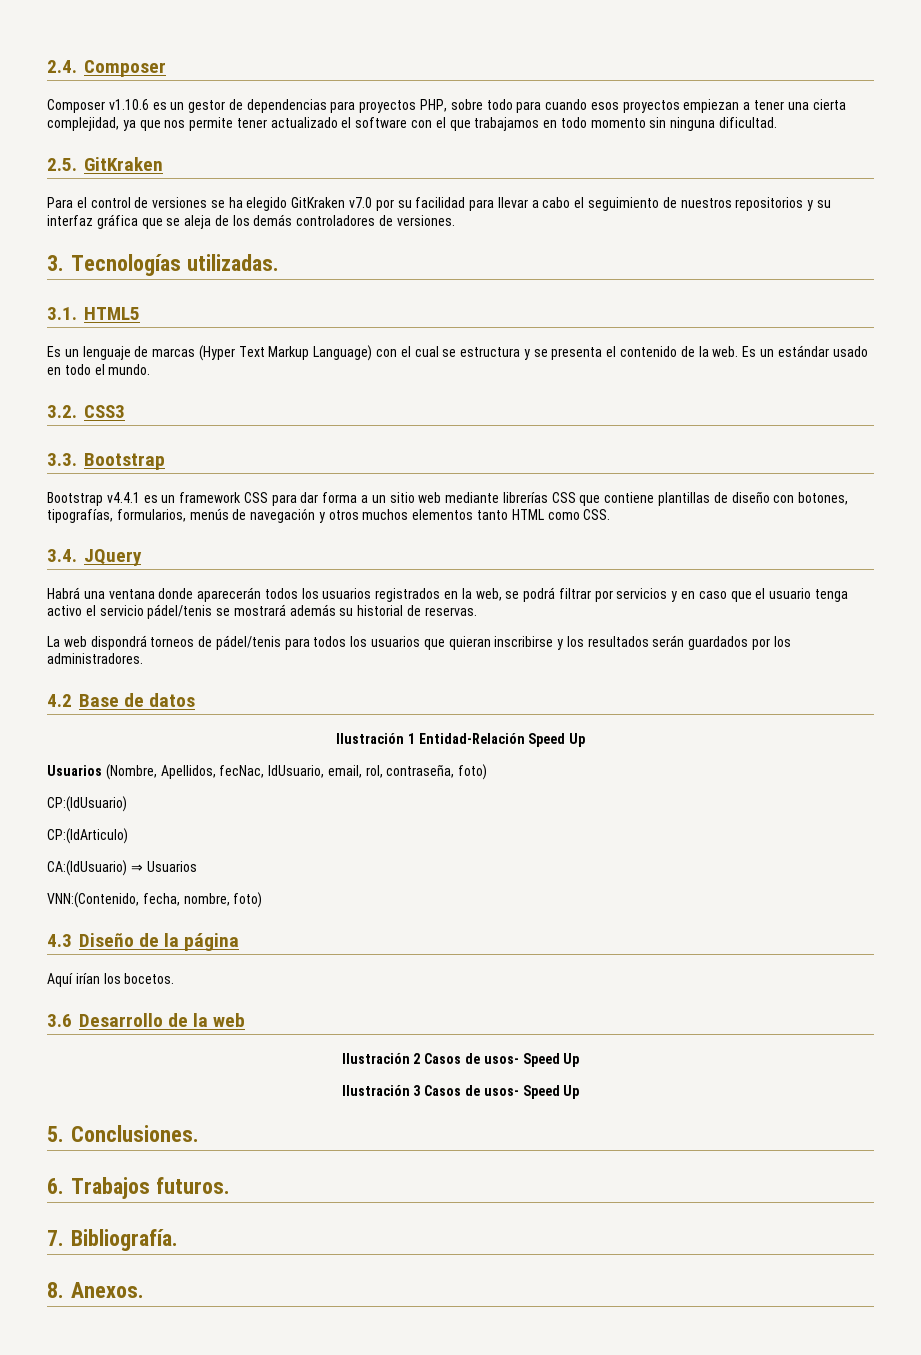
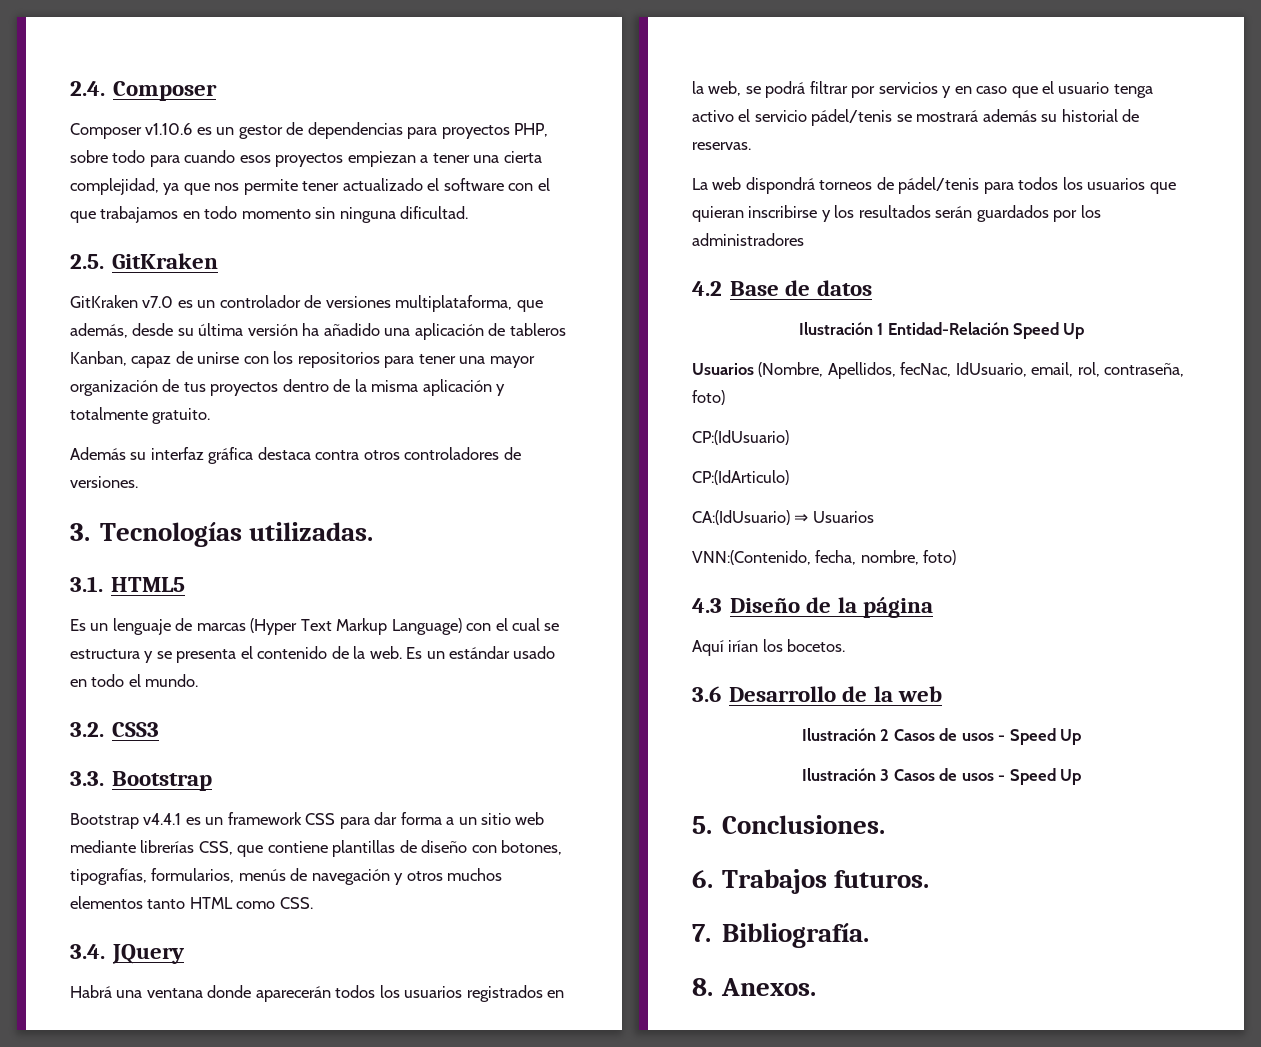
- Para el control de versiones se ha elegido GitKraken v7.0 por su facilidad para llevar a cabo el seguimiento de nuestros repositorios y su interfaz gráfica que se aleja de los demás controladores de versiones.
+ GitKraken v7.0 es un controlador de versiones multiplataforma, que además, desde su última versión ha añadido una aplicación de tableros Kanban, capaz de unirse con los repositorios para tener una mayor organización de tus proyectos dentro de la misma aplicación y totalmente gratuito.
+ Además su interfaz gráfica destaca contra otros controladores de versiones.
- Bootstrap v4.4.1 es un framework CSS para dar forma a un sitio web mediante librerías CSS que contiene plantillas de diseño con botones, tipografías, formularios, menús de navegación y otros muchos elementos tanto HTML como CSS.
+ Bootstrap v4.4.1 es un framework CSS para dar forma a un sitio web mediante librerías CSS, que contiene plantillas de diseño con botones, tipografías, formularios, menús de navegación y otros muchos elementos tanto HTML como CSS.
- La web dispondrá torneos de pádel/tenis para todos los usuarios que quieran inscribirse y los resultados serán guardados por los administradores.
+ La web dispondrá torneos de pádel/tenis para todos los usuarios que quieran inscribirse y los resultados serán guardados por los administradores
- Ilustración 2 Casos de usos- Speed Up
+ Ilustración 2 Casos de usos - Speed Up
- Ilustración 3 Casos de usos- Speed Up
+ Ilustración 3 Casos de usos - Speed Up

